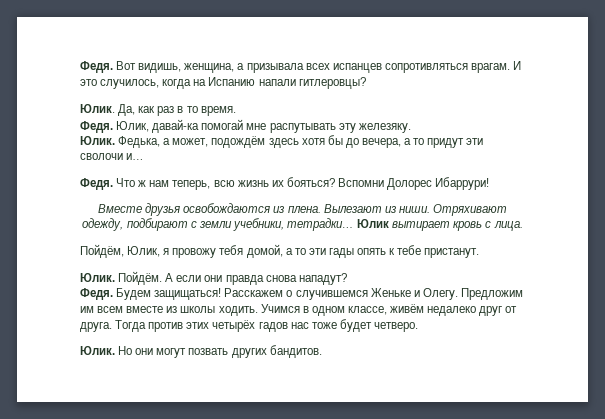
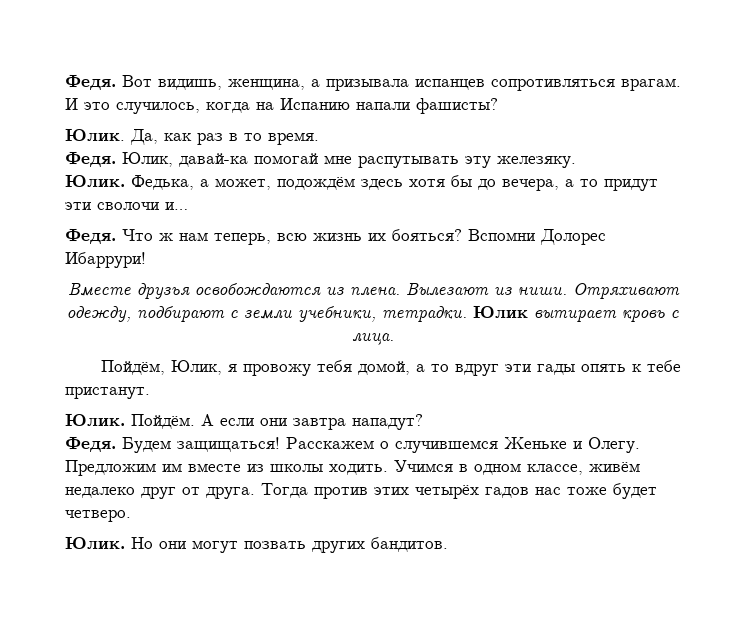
- Вот видишь, женщина, а призывала всех испанцев сопротивляться врагам.
+ Вот видишь, женщина, а призывала испанцев сопротивляться врагам.
- И это случилось, когда на Испанию напали гитлеровцы?
+ И это случилось, когда на Испанию напали фашисты?
- Отряхивают одежду, подбирают с земли учебники, тетрадки…
+ Отряхивают одежду, подбирают с земли учебники, тетрадки.
- Пойдём, Юлик, я провожу тебя домой, а то эти гады опять к тебе пристанут.
+ Пойдём, Юлик, я провожу тебя домой, а то вдруг эти гады опять к тебе пристанут.
- А если они правда снова нападут?
+ А если они завтра нападут?
- Предложим им всем вместе из школы ходить.
+ Предложим им вместе из школы ходить.

